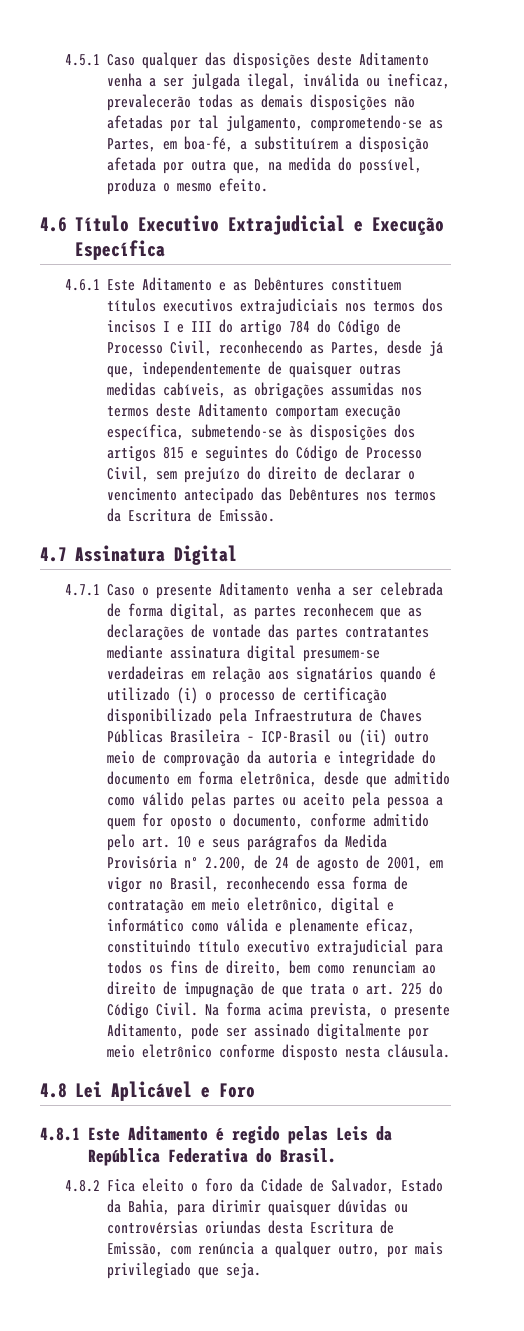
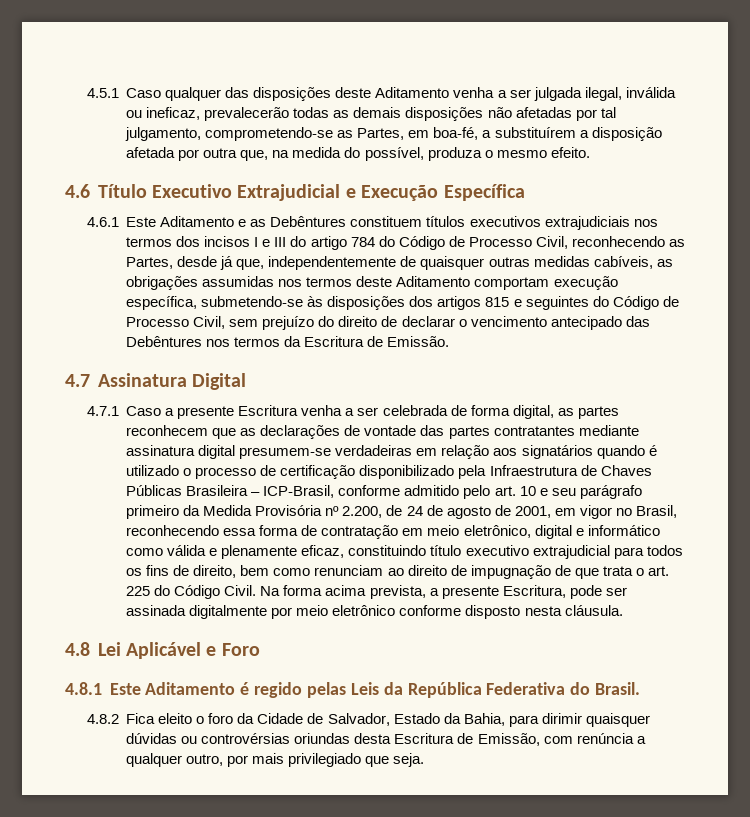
- 4.7.1 Caso o presente Aditamento venha a ser celebrada de forma digital, as partes reconhecem que as declarações de vontade das partes contratantes mediante assinatura digital presumem-se verdadeiras em relação aos signatários quando é utilizado (i) o processo de certificação disponibilizado pela Infraestrutura de Chaves Públicas Brasileira – ICP-Brasil ou (ii) outro meio de comprovação da autoria e integridade do documento em forma eletrônica, desde que admitido como válido pelas partes ou aceito pela pessoa a quem for oposto o documento, conforme admitido pelo art. 10 e seus parágrafos da Medida Provisória nº 2.200, de 24 de agosto de 2001, em vigor no Brasil, reconhecendo essa forma de contratação em meio eletrônico, digital e informático como válida e plenamente eficaz, constituindo título executivo extrajudicial para todos os fins de direito, bem como renunciam ao direito de impugnação de que trata o art. 225 do Código Civil.
+ 4.7.1 Caso a presente Escritura venha a ser celebrada de forma digital, as partes reconhecem que as declarações de vontade das partes contratantes mediante assinatura digital presumem-se verdadeiras em relação aos signatários quando é utilizado o processo de certificação disponibilizado pela Infraestrutura de Chaves Públicas Brasileira – ICP-Brasil, conforme admitido pelo art. 10 e seu parágrafo primeiro da Medida Provisória nº 2.200, de 24 de agosto de 2001, em vigor no Brasil, reconhecendo essa forma de contratação em meio eletrônico, digital e informático como válida e plenamente eficaz, constituindo título executivo extrajudicial para todos os fins de direito, bem como renunciam ao direito de impugnação de que trata o art. 225 do Código Civil.
- Na forma acima prevista, o presente Aditamento, pode ser assinado digitalmente por meio eletrônico conforme disposto nesta cláusula.
+ Na forma acima prevista, a presente Escritura, pode ser assinada digitalmente por meio eletrônico conforme disposto nesta cláusula.

